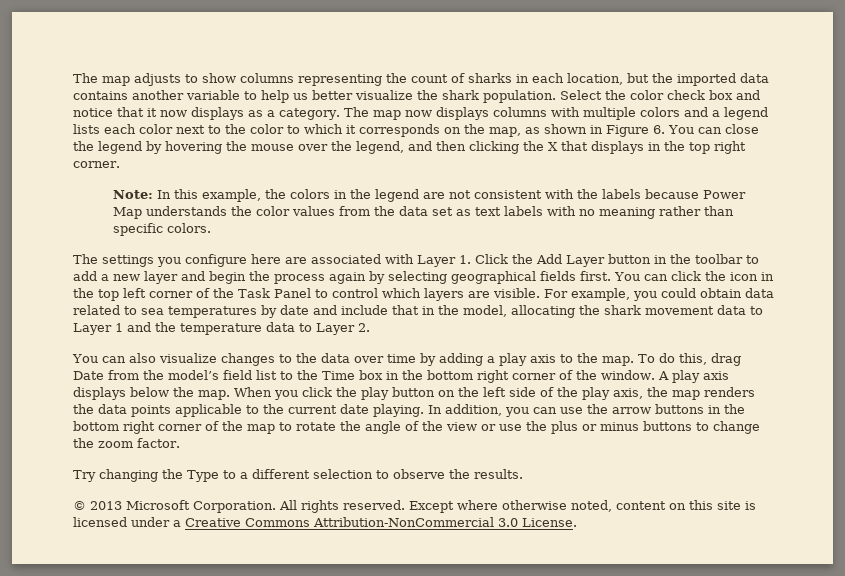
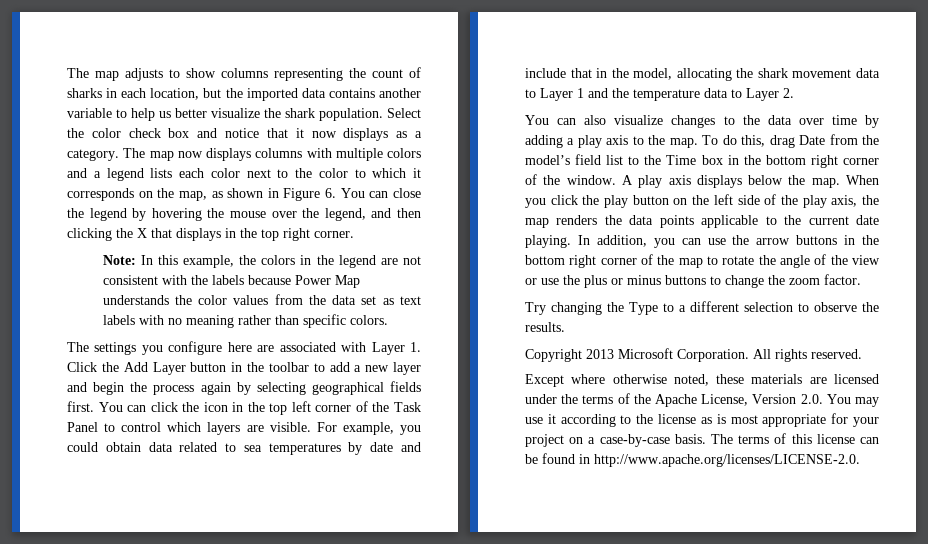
- © 2013 Microsoft Corporation.
+ Copyright 2013 Microsoft Corporation.
- All rights reserved. Except where otherwise noted, content on this site is licensed under a Creative Commons Attribution-NonCommercial 3.0 License.
+ All rights reserved.
+ Except where otherwise noted, these materials are licensed under the terms of the Apache License, Version 2.0. You may use it according to the license as is most appropriate for your project on a case-by-case basis. The terms of this license can be found in http://www.apache.org/licenses/LICENSE-2.0.

